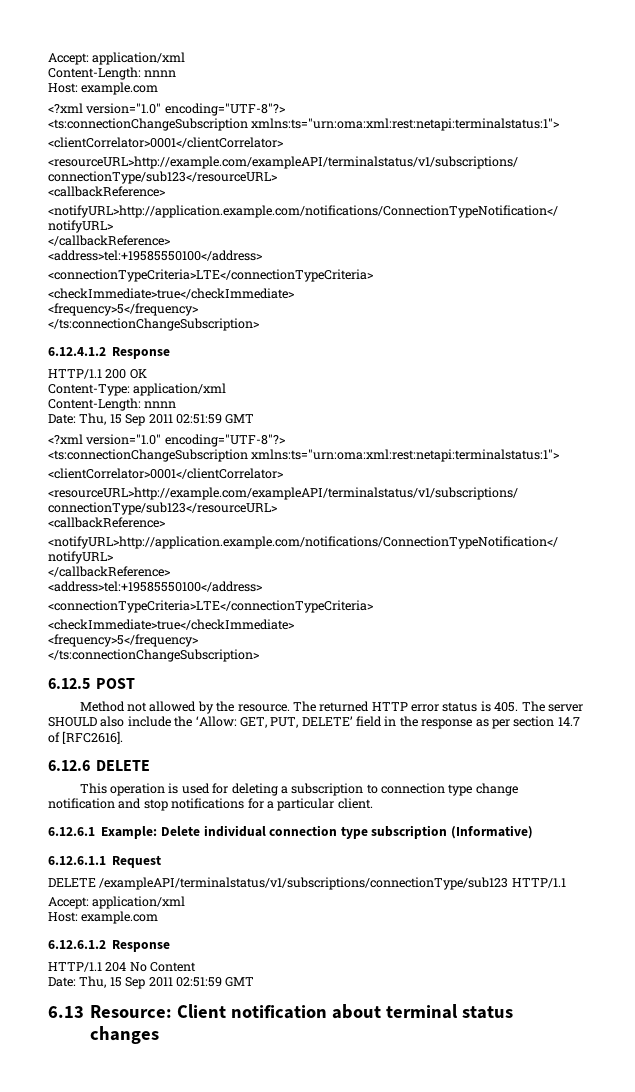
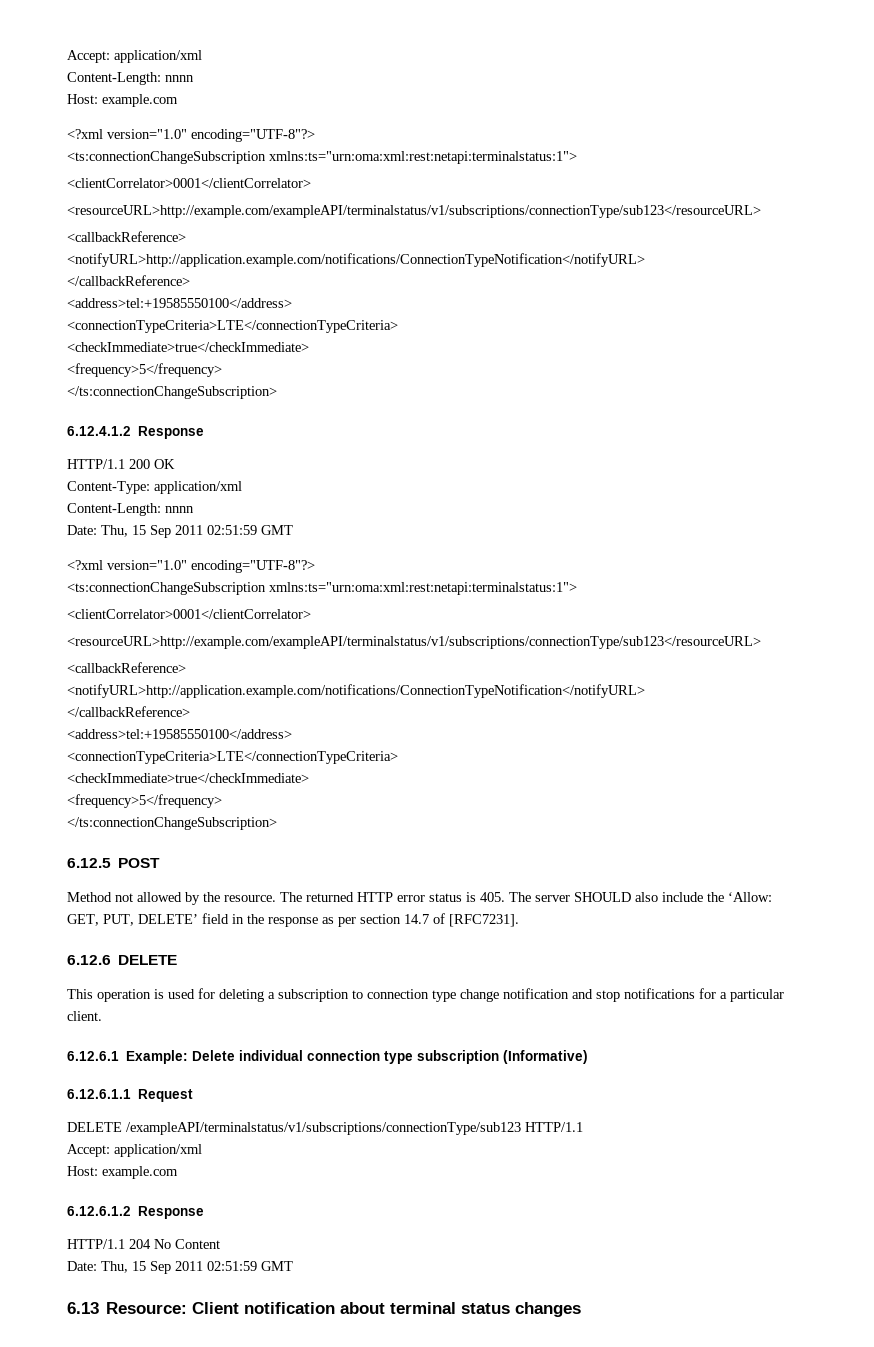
- The returned HTTP error status is 405. The server SHOULD also include the ‘Allow: GET, PUT, DELETE’ field in the response as per section 14.7 of [RFC2616].
+ The returned HTTP error status is 405. The server SHOULD also include the ‘Allow: GET, PUT, DELETE’ field in the response as per section 14.7 of [RFC7231].

